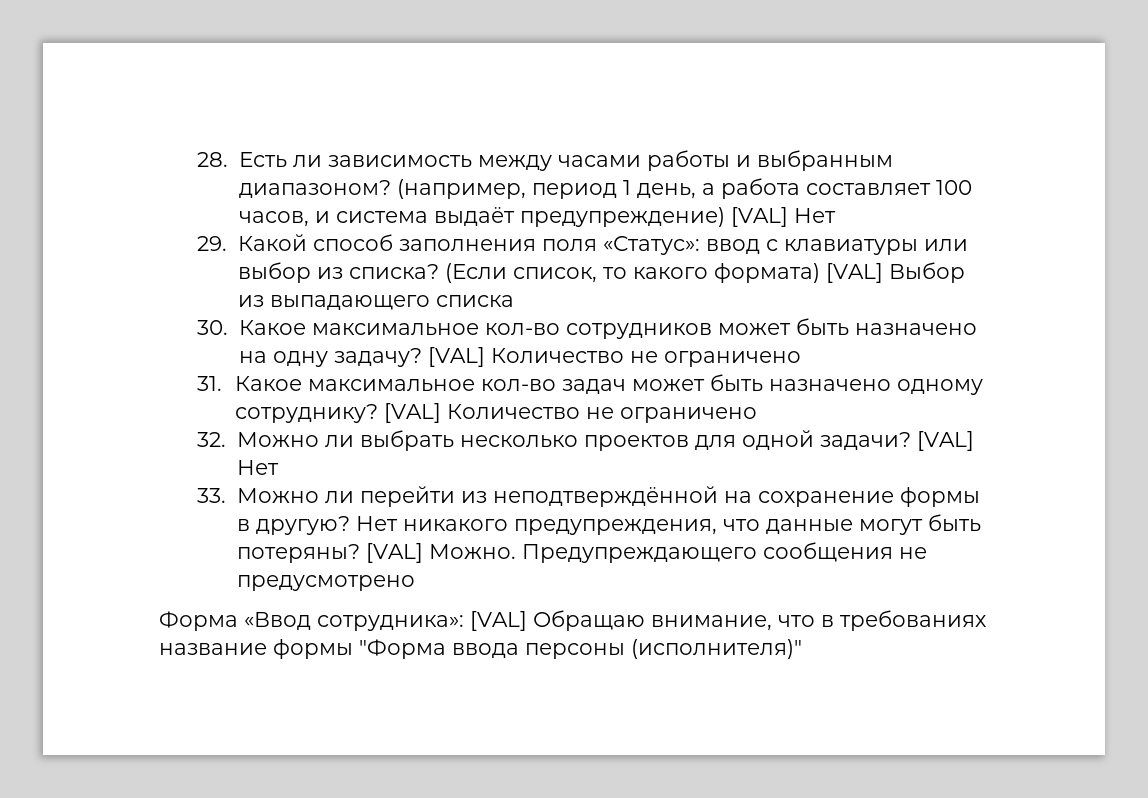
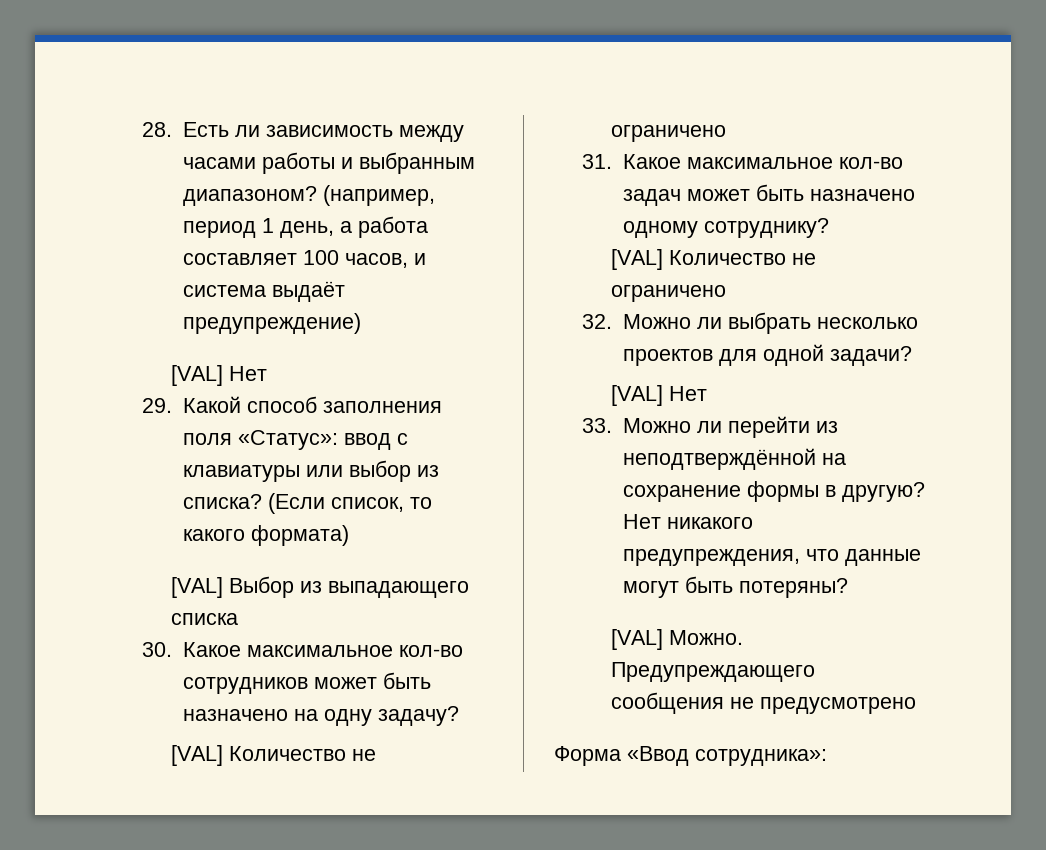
- (например, период 1 день, а работа составляет 100 часов, и система выдаёт предупреждение) [VAL] Нет
+ (например, период 1 день, а работа составляет 100 часов, и система выдаёт предупреждение)
+ [VAL] Нет
- (Если список, то какого формата) [VAL] Выбор из выпадающего списка
+ (Если список, то какого формата)
+ [VAL] Выбор из выпадающего списка
- 30. Какое максимальное кол-во сотрудников может быть назначено на одну задачу? [VAL] Количество не ограничено
+ 30. Какое максимальное кол-во сотрудников может быть назначено на одну задачу?
+ [VAL] Количество не ограничено
- 31. Какое максимальное кол-во задач может быть назначено одному сотруднику? [VAL] Количество не ограничено
+ 31. Какое максимальное кол-во задач может быть назначено одному сотруднику?
+ [VAL] Количество не ограничено
- 32. Можно ли выбрать несколько проектов для одной задачи? [VAL] Нет
+ 32. Можно ли выбрать несколько проектов для одной задачи?
+ [VAL] Нет
- Нет никакого предупреждения, что данные могут быть потеряны? [VAL] Можно.
+ Нет никакого предупреждения, что данные могут быть потеряны?
+ [VAL] Можно.
- Форма «Ввод сотрудника»: [VAL] Обращаю внимание, что в требованиях название формы "Форма ввода персоны (исполнителя)"
+ Форма «Ввод сотрудника»:

